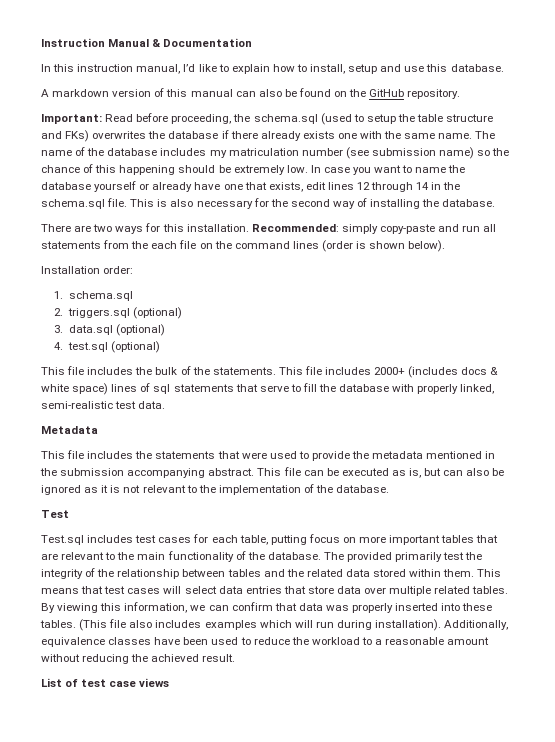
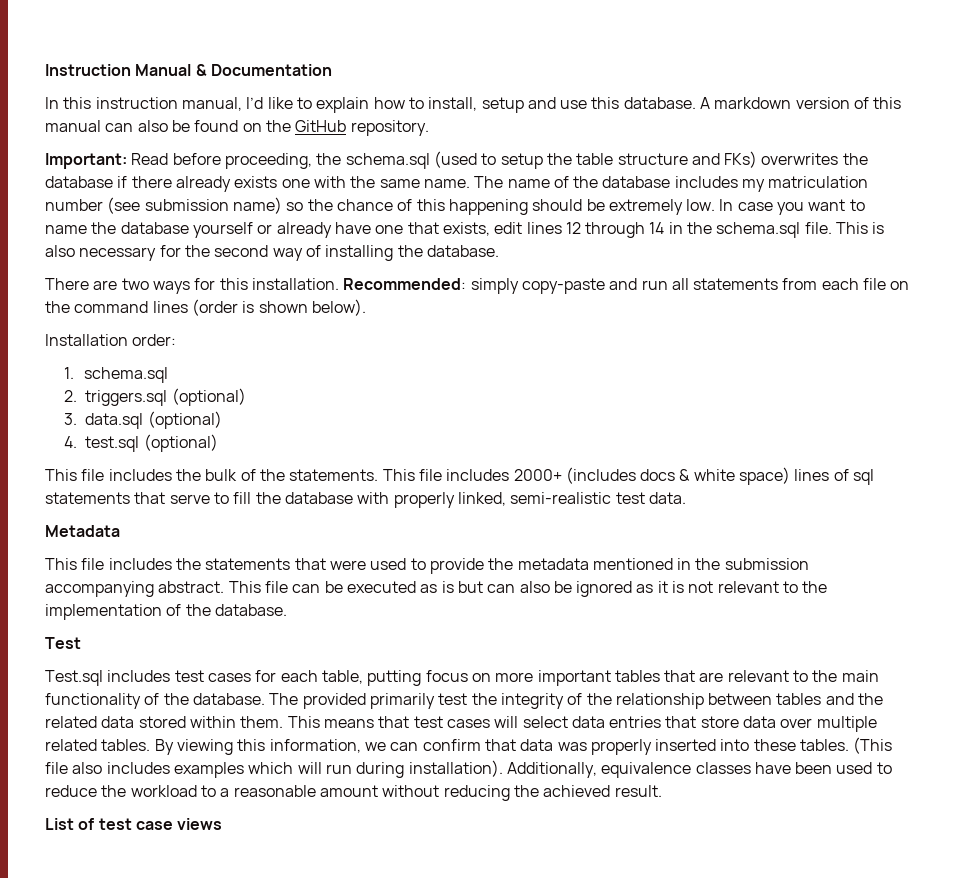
- In this instruction manual, I’d like to explain how to install, setup and use this database.
- A markdown version of this manual can also be found on the GitHub repository.
+ In this instruction manual, I’d like to explain how to install, setup and use this database. A markdown version of this manual can also be found on the GitHub repository.
- Recommended: simply copy-paste and run all statements from the each file on the command lines (order is shown below).
+ Recommended: simply copy-paste and run all statements from each file on the command lines (order is shown below).
- This file can be executed as is, but can also be ignored as it is not relevant to the implementation of the database.
+ This file can be executed as is but can also be ignored as it is not relevant to the implementation of the database.

